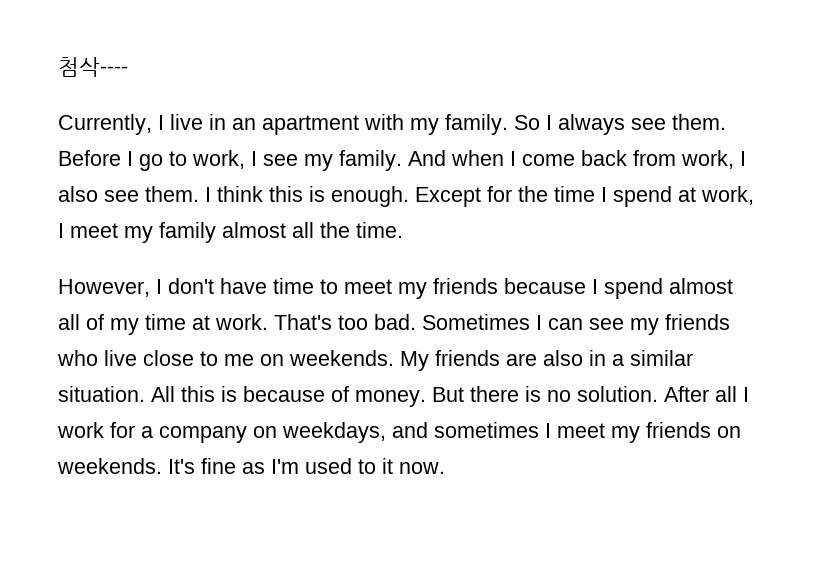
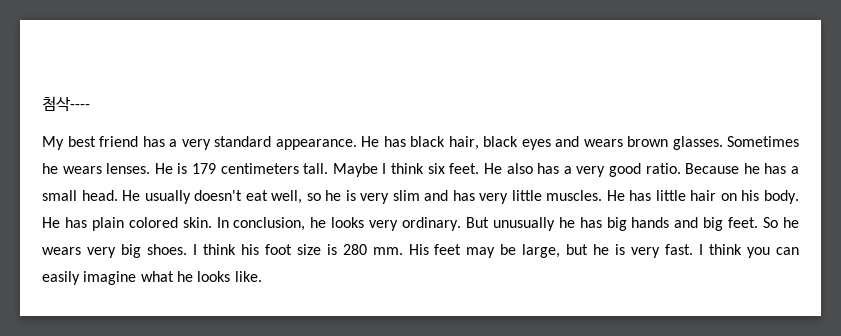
- Currently, I live in an apartment with my family. So I always see them. Before I go to work, I see my family. And when I come back from work, I also see them. I think this is enough. Except for the time I spend at work, I meet my family almost all the time.
- However, I don't have time to meet my friends because I spend almost all of my time at work. That's too bad. Sometimes I can see my friends who live close to me on weekends. My friends are also in a similar situation. All this is because of money. But there is no solution. After all I work for a company on weekdays, and sometimes I meet my friends on weekends. It's fine as I'm used to it now.
+ My best friend has a very standard appearance. He has black hair, black eyes and wears brown glasses. Sometimes he wears lenses. He is 179 centimeters tall. Maybe I think six feet. He also has a very good ratio. Because he has a small head. He usually doesn't eat well, so he is very slim and has very little muscles. He has little hair on his body. He has plain colored skin. In conclusion, he looks very ordinary. But unusually he has big hands and big feet. So he wears very big shoes. I think his foot size is 280 mm. His feet may be large, but he is very fast. I think you can easily imagine what he looks like.

